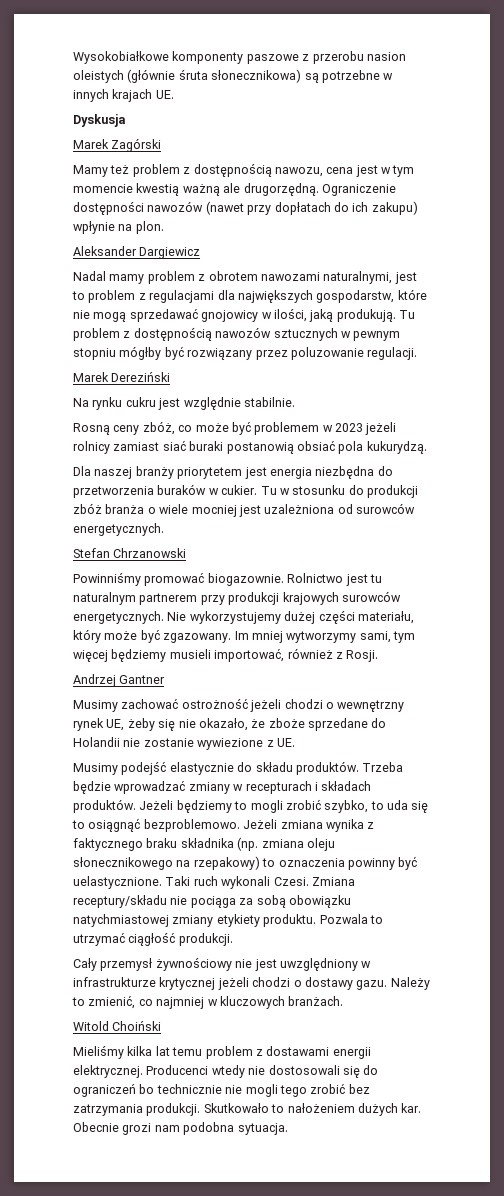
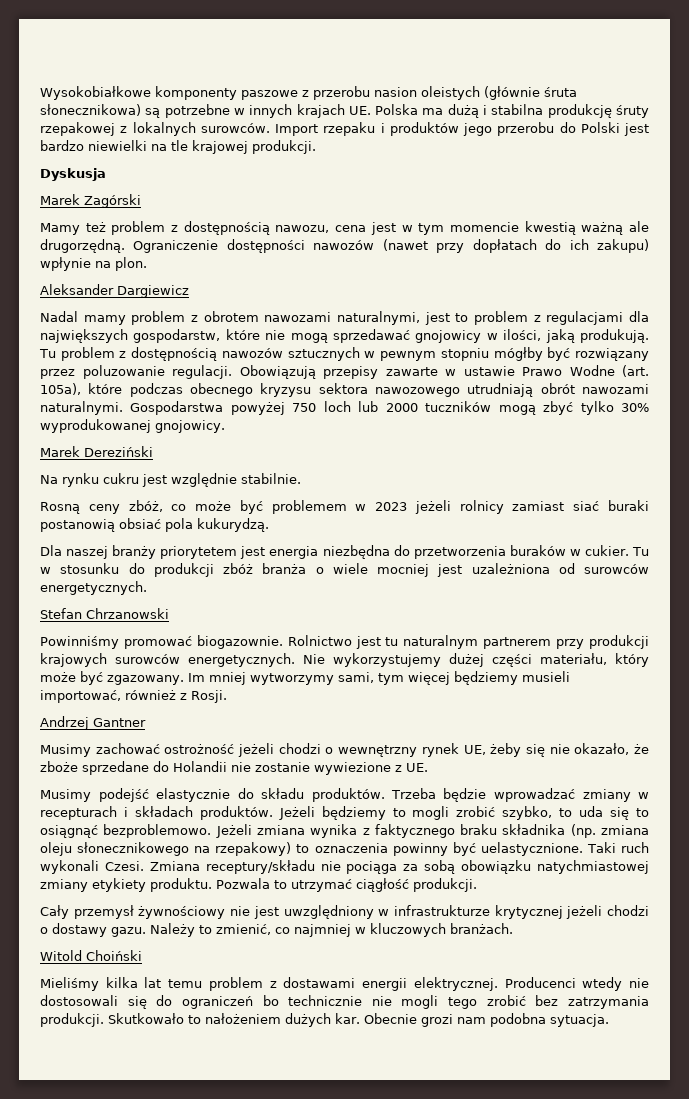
- Wysokobiałkowe komponenty paszowe z przerobu nasion oleistych (głównie śruta słonecznikowa) są potrzebne w innych krajach UE.
+ Wysokobiałkowe komponenty paszowe z przerobu nasion oleistych (głównie śruta słonecznikowa) są potrzebne w innych krajach UE. Polska ma dużą i stabilna produkcję śruty rzepakowej z lokalnych surowców. Import rzepaku i produktów jego przerobu do Polski jest bardzo niewielki na tle krajowej produkcji.
+ Obowiązują przepisy zawarte w ustawie Prawo Wodne (art. 105a), które podczas obecnego kryzysu sektora nawozowego utrudniają obrót nawozami naturalnymi. Gospodarstwa powyżej 750 loch lub 2000 tuczników mogą zbyć tylko 30% wyprodukowanej gnojowicy.

